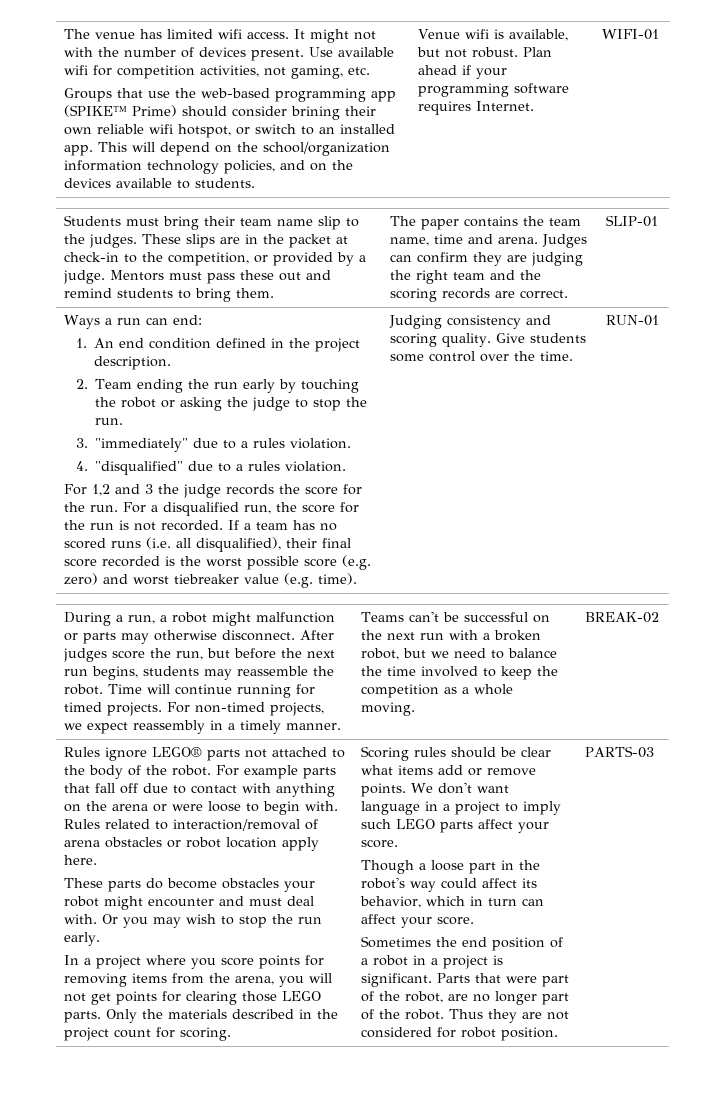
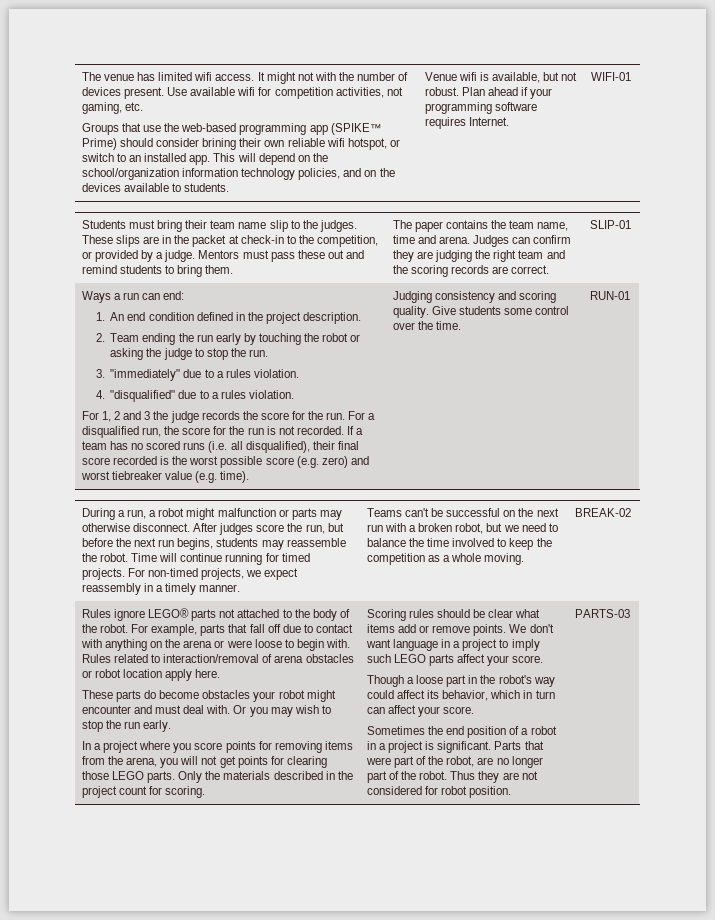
- For 1,2 and 3 the judge records the score for the run.
+ For 1, 2 and 3 the judge records the score for the run.
- For example parts that fall off due to contact with anything on the arena or were loose to begin with.
+ For example, parts that fall off due to contact with anything on the arena or were loose to begin with.

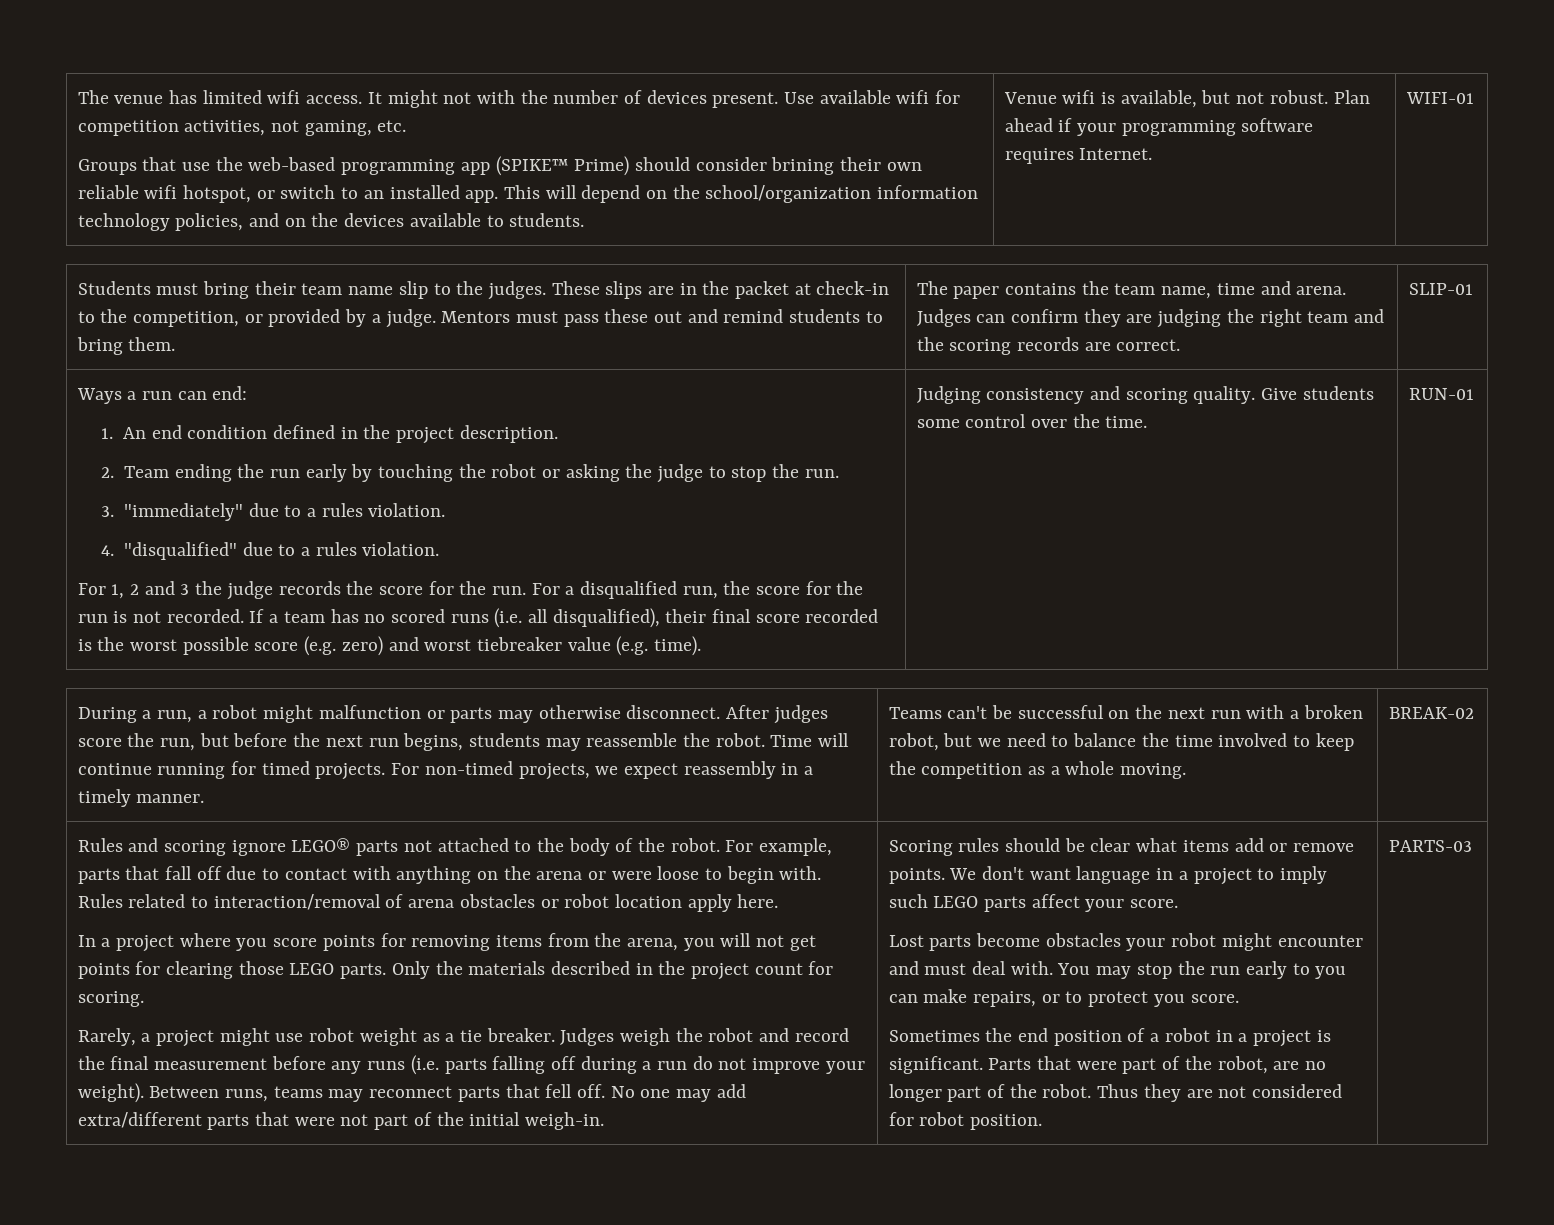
- Rules ignore LEGO® parts not attached to the body of the robot.
+ Rules and scoring ignore LEGO® parts not attached to the body of the robot.
- These parts do become obstacles your robot might encounter and must deal with. Or you may wish to stop the run early.
+ Rarely, a project might use robot weight as a tie breaker. Judges weigh the robot and record the final measurement before any runs (i.e. parts falling off during a run do not improve your weight). Between runs, teams may reconnect parts that fell off. No one may add extra/different parts that were not part of the initial weigh-in.
- Though a loose part in the robot's way could affect its behavior, which in turn can affect your score.
+ Lost parts become obstacles your robot might encounter and must deal with. You may stop the run early to you can make repairs, or to protect you score.

